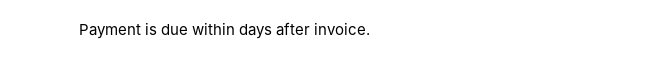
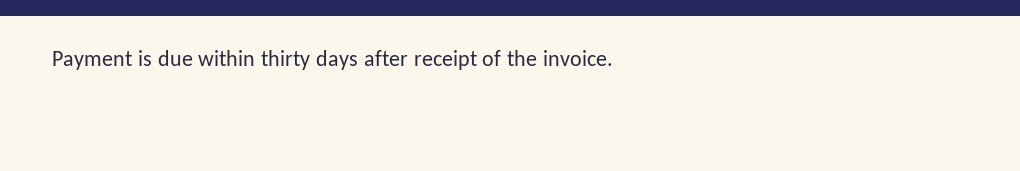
- Payment is due within days after invoice.
+ Payment is due within thirty days after receipt of the invoice.

